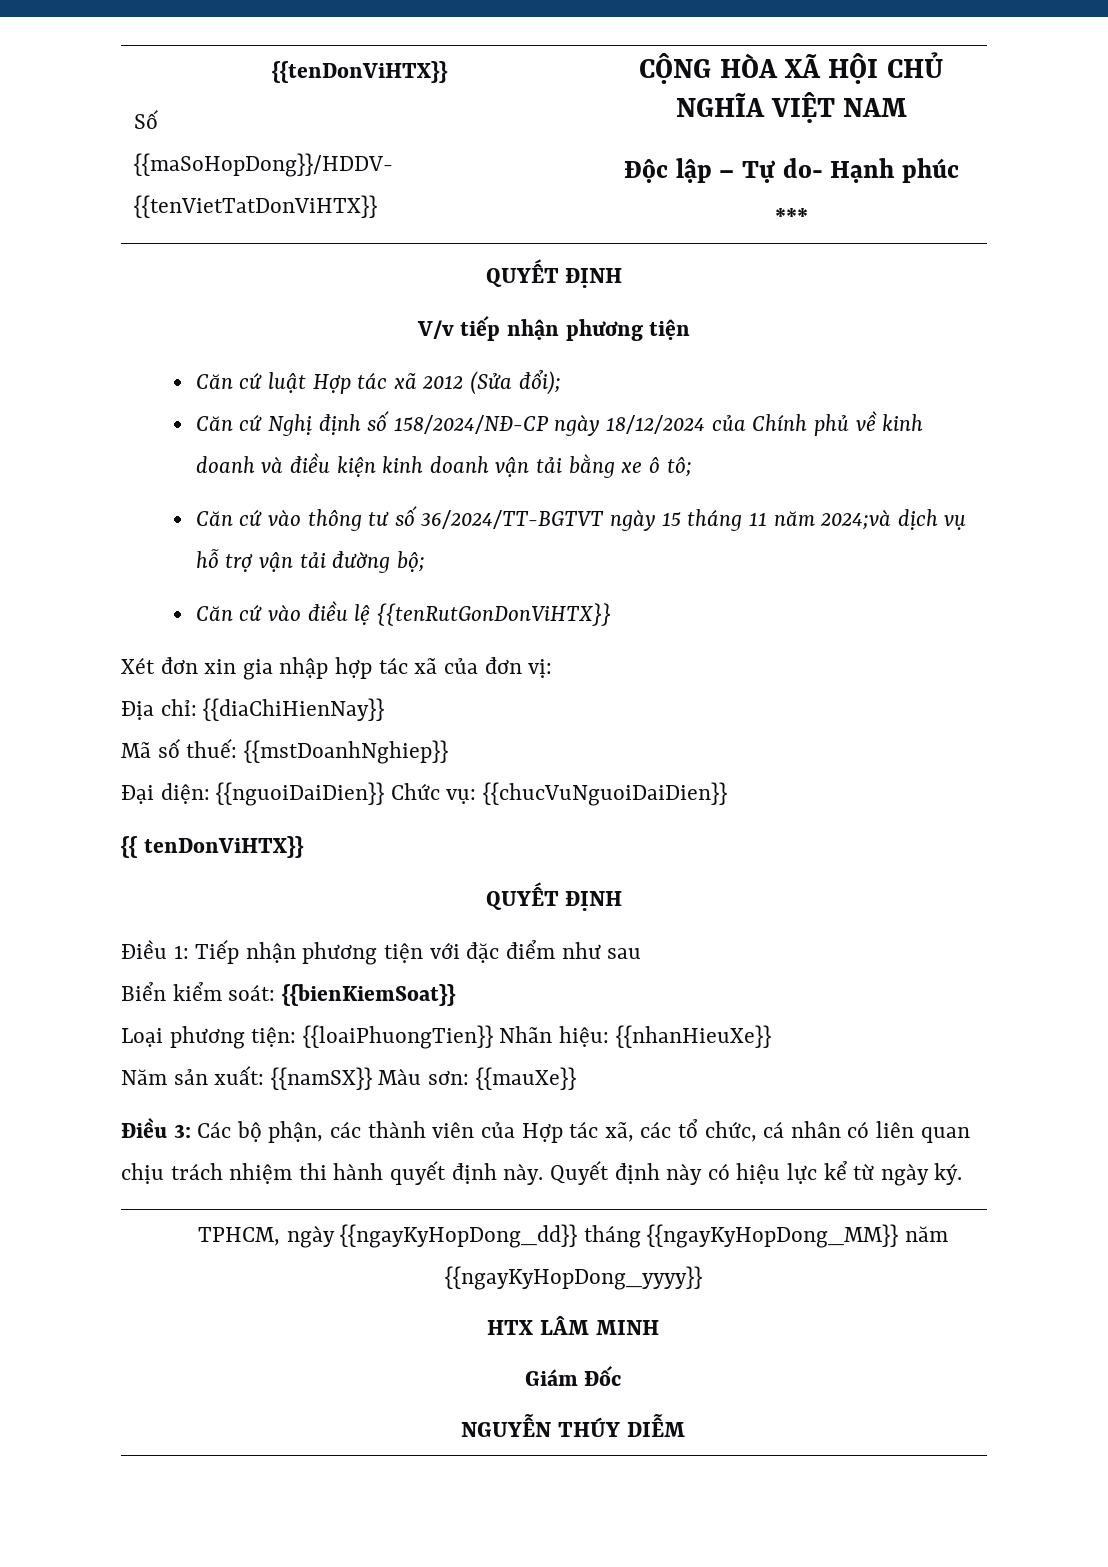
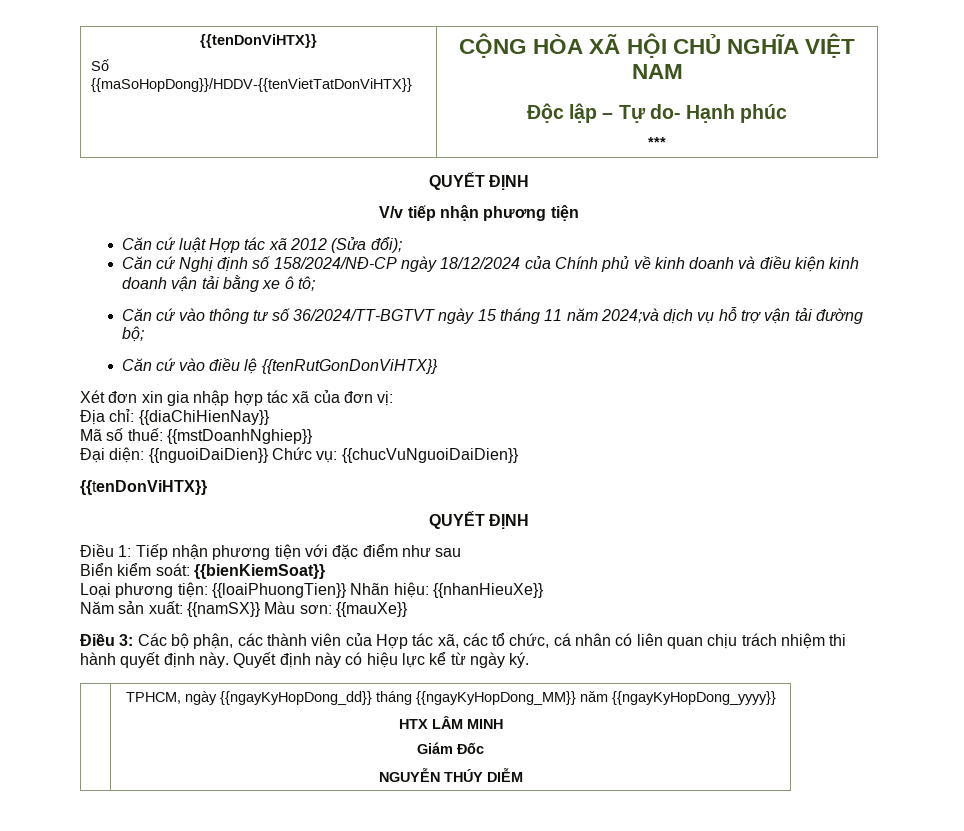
  Đại diện: {{nguoiDaiDien}} Chức vụ: {{chucVuNguoiDaiDien}}
- {{ tenDonViHTX}}
+ {{tenDonViHTX}}

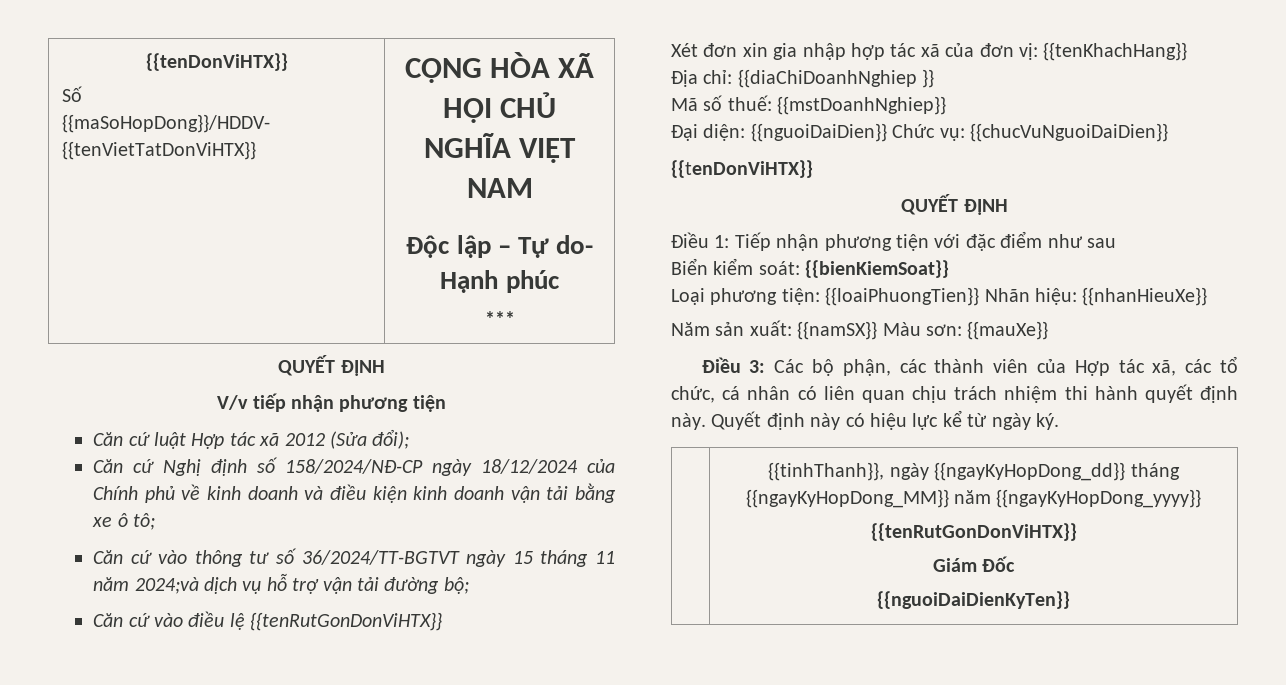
- Xét đơn xin gia nhập hợp tác xã của đơn vị:
+ Xét đơn xin gia nhập hợp tác xã của đơn vị: {{tenKhachHang}}
- Địa chỉ: {{diaChiHienNay}}
+ Địa chỉ: {{diaChiDoanhNghiep }}
- | TPHCM, ngày {{ngayKyHopDong_dd}} tháng {{ngayKyHopDong_MM}} năm {{ngayKyHopDong_yyyy}}
- HTX LÂM MINH
+ | {{tinhThanh}}, ngày {{ngayKyHopDong_dd}} tháng {{ngayKyHopDong_MM}} năm {{ngayKyHopDong_yyyy}}
+ {{tenRutGonDonViHTX}}
  Giám Đốc
- NGUYỄN THÚY DIỄM
+ {{nguoiDaiDienKyTen}}

